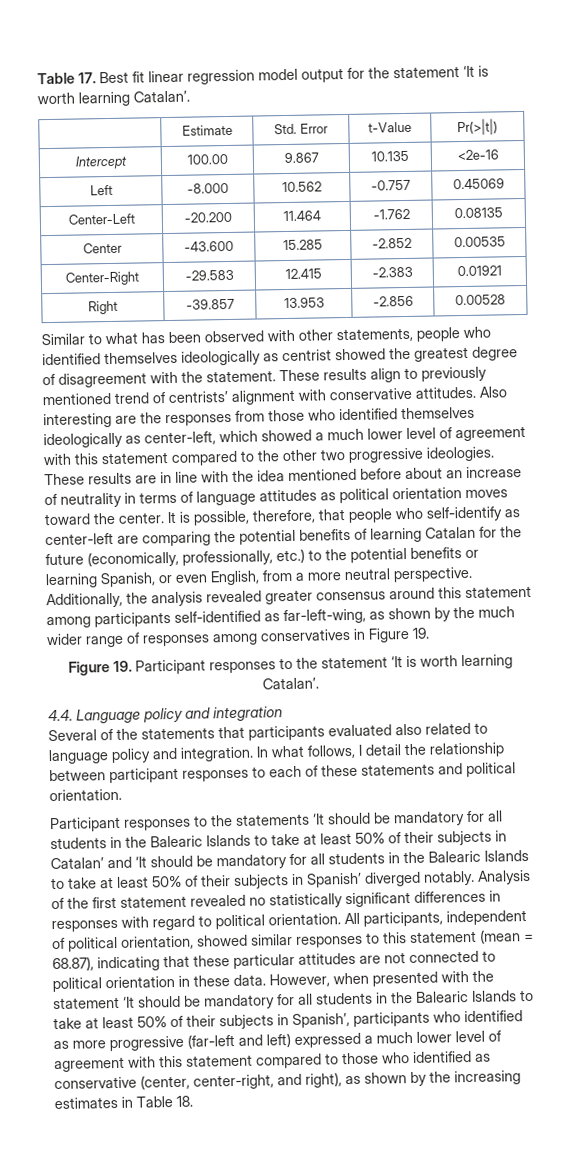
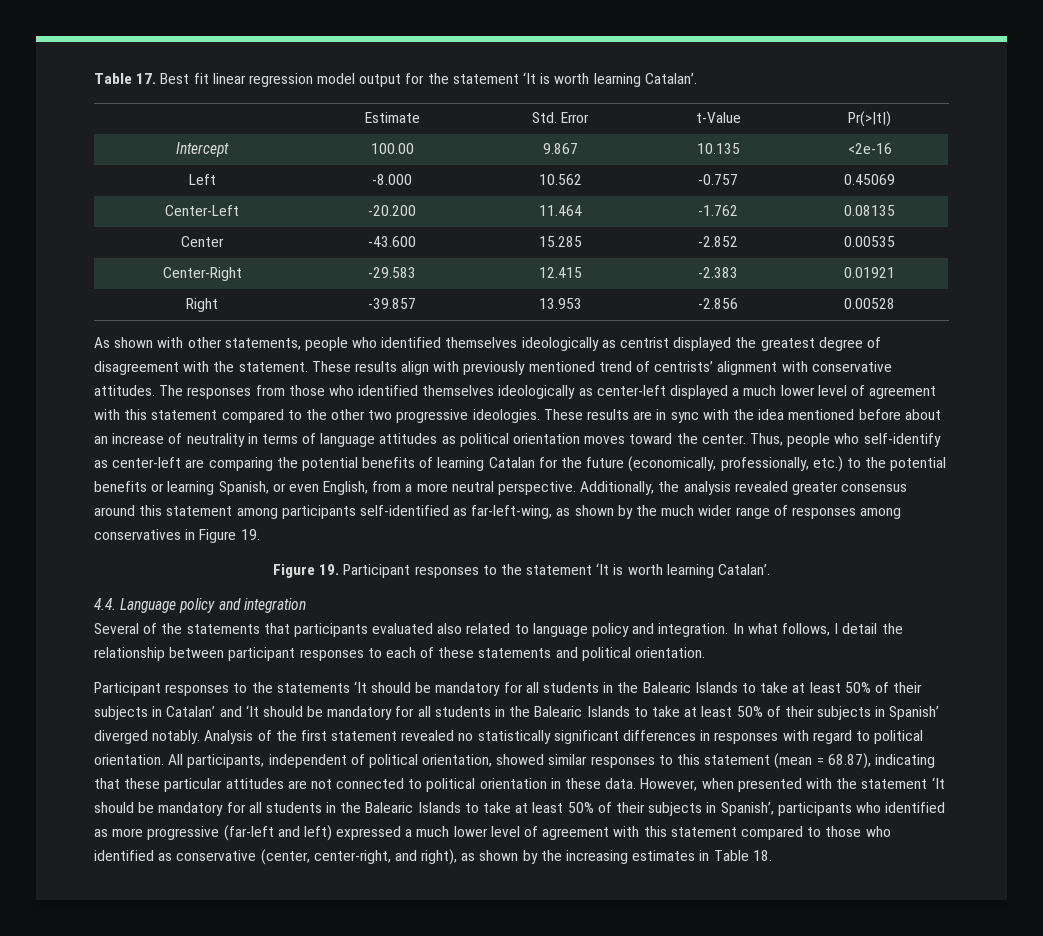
- Similar to what has been observed with other statements, people who identified themselves ideologically as centrist showed the greatest degree of disagreement with the statement.
+ As shown with other statements, people who identified themselves ideologically as centrist displayed the greatest degree of disagreement with the statement.
- These results align to previously mentioned trend of centrists’ alignment with conservative attitudes.
+ These results align with previously mentioned trend of centrists’ alignment with conservative attitudes.
- Also interesting are the responses from those who identified themselves ideologically as center-left, which showed a much lower level of agreement with this statement compared to the other two progressive ideologies.
+ The responses from those who identified themselves ideologically as center-left displayed a much lower level of agreement with this statement compared to the other two progressive ideologies.
- These results are in line with the idea mentioned before about an increase of neutrality in terms of language attitudes as political orientation moves toward the center.
+ These results are in sync with the idea mentioned before about an increase of neutrality in terms of language attitudes as political orientation moves toward the center.
- It is possible, therefore, that people who self-identify as center-left are comparing the potential benefits of learning Catalan for the future (economically, professionally, etc.) to the potential benefits or learning Spanish, or even English, from a more neutral perspective.
+ Thus, people who self-identify as center-left are comparing the potential benefits of learning Catalan for the future (economically, professionally, etc.) to the potential benefits or learning Spanish, or even English, from a more neutral perspective.

